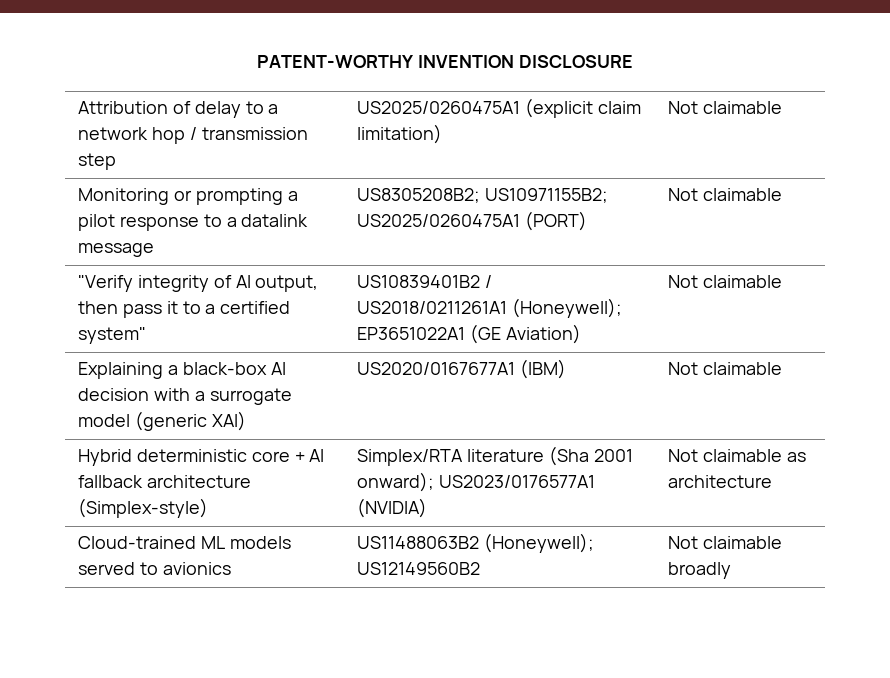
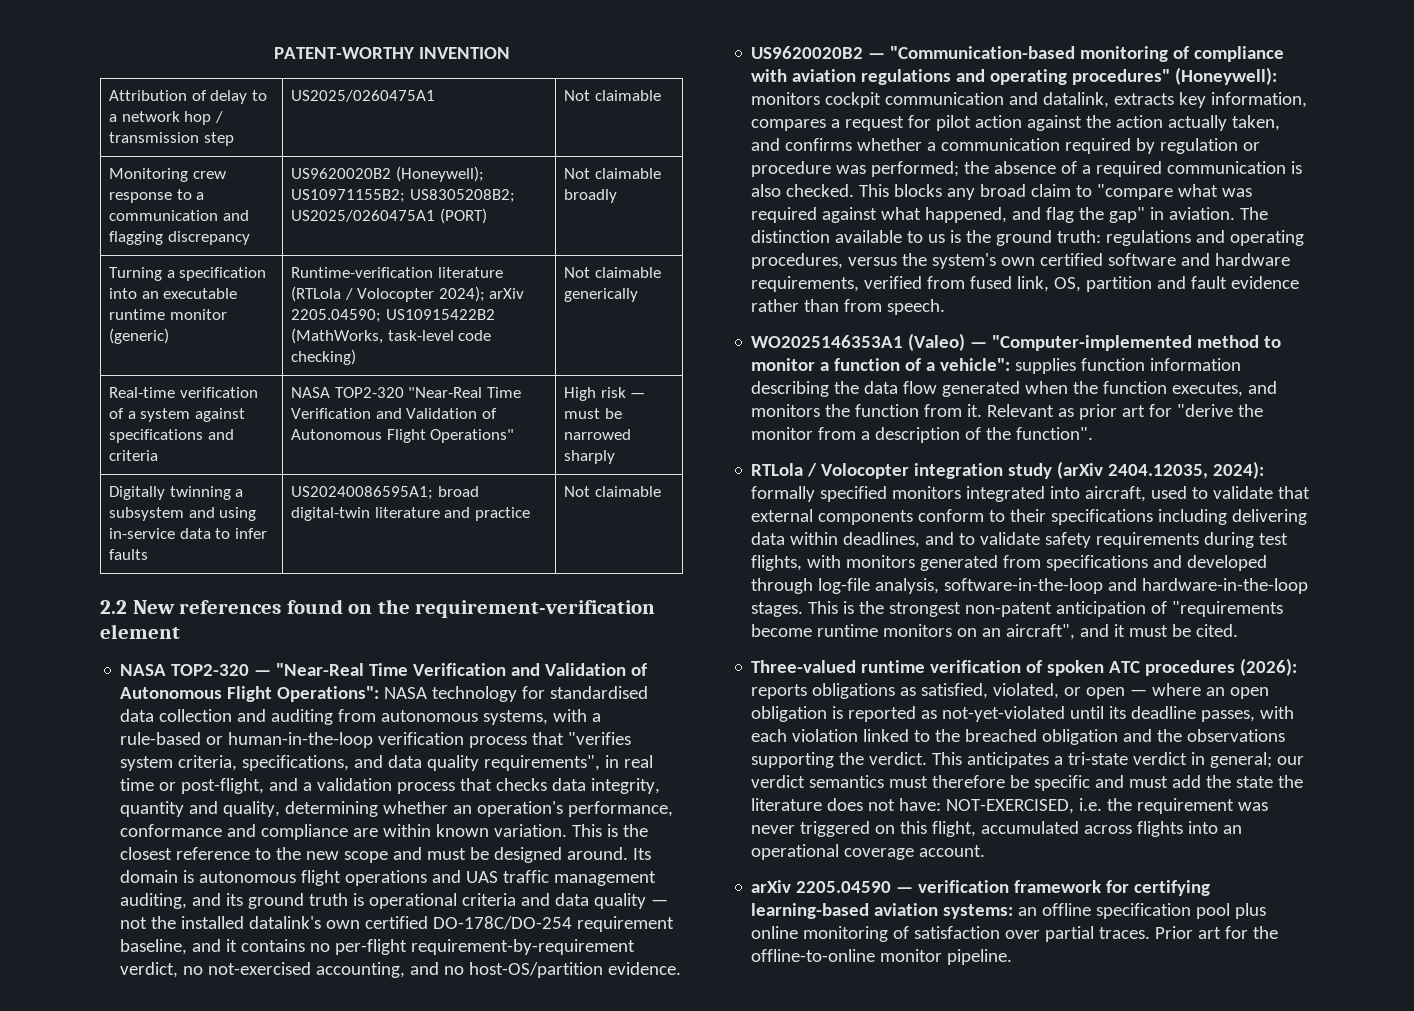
- PATENT-WORTHY INVENTION DISCLOSURE
+ PATENT-WORTHY INVENTION
- Attribution of delay to a network hop / transmission step | US2025/0260475A1 (explicit claim limitation) | Not claimable
+ Attribution of delay to a network hop / transmission step | US2025/0260475A1 | Not claimable
- Monitoring or prompting a pilot response to a datalink message | US8305208B2; US10971155B2; US2025/0260475A1 (PORT) | Not claimable
- "Verify integrity of AI output, then pass it to a certified system" | US10839401B2 / US2018/0211261A1 (Honeywell); EP3651022A1 (GE Aviation) | Not claimable
- Explaining a black-box AI decision with a surrogate model (generic XAI) | US2020/0167677A1 (IBM) | Not claimable
- Hybrid deterministic core + AI fallback architecture (Simplex-style) | Simplex/RTA literature (Sha 2001 onward); US2023/0176577A1 (NVIDIA) | Not claimable as architecture
- Cloud-trained ML models served to avionics | US11488063B2 (Honeywell); US12149560B2 | Not claimable broadly
+ Monitoring crew response to a communication and flagging discrepancy | US9620020B2 (Honeywell); US10971155B2; US8305208B2; US2025/0260475A1 (PORT) | Not claimable broadly
+ Turning a specification into an executable runtime monitor (generic) | Runtime-verification literature (RTLola / Volocopter 2024); arXiv 2205.04590; US10915422B2 (MathWorks, task-level code checking) | Not claimable generically
+ Real-time verification of a system against specifications and criteria | NASA TOP2-320 "Near-Real Time Verification and Validation of Autonomous Flight Operations" | High risk — must be narrowed sharply
+ Digitally twinning a subsystem and using in-service data to infer faults | US20240086595A1; broad digital-twin literature and practice | Not claimable
+ 2.2 New references found on the requirement-verification element
+ NASA TOP2-320 — "Near-Real Time Verification and Validation of Autonomous Flight Operations": NASA technology for standardised data collection and auditing from autonomous systems, with a rule-based or human-in-the-loop verification process that "verifies system criteria, specifications, and data quality requirements", in real time or post-flight, and a validation process that checks data integrity, quantity and quality, determining whether an operation's performance, conformance and compliance are within known variation. This is the closest reference to the new scope and must be designed around. Its domain is autonomous flight operations and UAS traffic management auditing, and its ground truth is operational criteria and data quality — not the installed datalink's own certified DO-178C/DO-254 requirement baseline, and it contains no per-flight requirement-by-requirement verdict, no not-exercised accounting, and no host-OS/partition evidence.
+ US9620020B2 — "Communication-based monitoring of compliance with aviation regulations and operating procedures" (Honeywell): monitors cockpit communication and datalink, extracts key information, compares a request for pilot action against the action actually taken, and confirms whether a communication required by regulation or procedure was performed; the absence of a required communication is also checked. This blocks any broad claim to "compare what was required against what happened, and flag the gap" in aviation. The distinction available to us is the ground truth: regulations and operating procedures, versus the system's own certified software and hardware requirements, verified from fused link, OS, partition and fault evidence rather than from speech.
+ WO2025146353A1 (Valeo) — "Computer-implemented method to monitor a function of a vehicle": supplies function information describing the data flow generated when the function executes, and monitors the function from it. Relevant as prior art for "derive the monitor from a description of the function".
+ RTLola / Volocopter integration study (arXiv 2404.12035, 2024): formally specified monitors integrated into aircraft, used to validate that external components conform to their specifications including delivering data within deadlines, and to validate safety requirements during test flights, with monitors generated from specifications and developed through log-file analysis, software-in-the-loop and hardware-in-the-loop stages. This is the strongest non-patent anticipation of "requirements become runtime monitors on an aircraft", and it must be cited.
+ Three-valued runtime verification of spoken ATC procedures (2026): reports obligations as satisfied, violated, or open — where an open obligation is reported as not-yet-violated until its deadline passes, with each violation linked to the breached obligation and the observations supporting the verdict. This anticipates a tri-state verdict in general; our verdict semantics must therefore be specific and must add the state the literature does not have: NOT-EXERCISED, i.e. the requirement was never triggered on this flight, accumulated across flights into an operational coverage account.
+ arXiv 2205.04590 — verification framework for certifying learning-based aviation systems: an offline specification pool plus online monitoring of satisfaction over partial traces. Prior art for the offline-to-online monitor pipeline.

